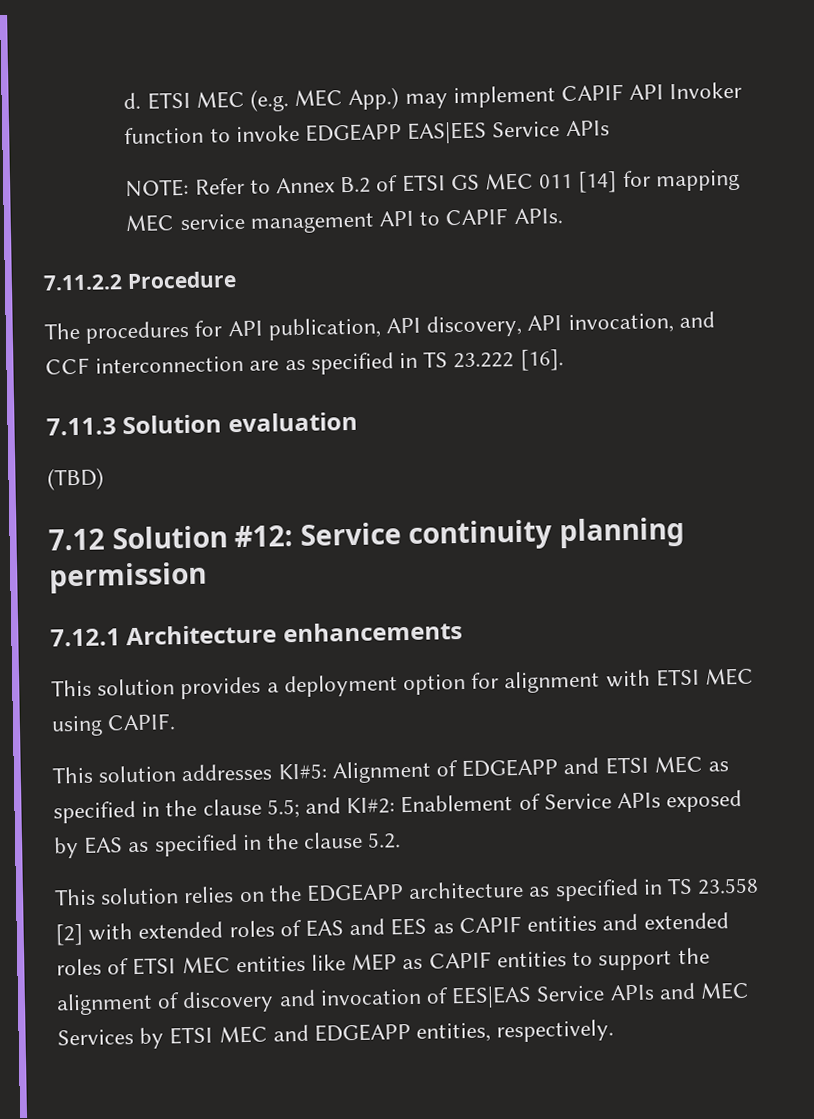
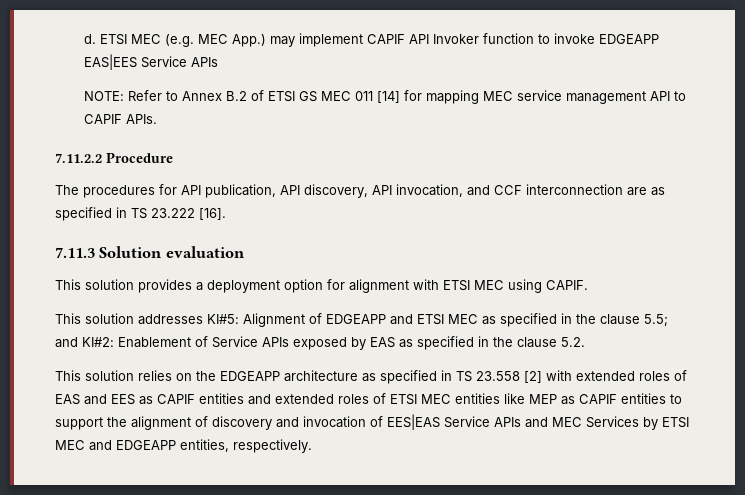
- (TBD)
- 7.12 Solution #12: Service continuity planning permission
- 7.12.1 Architecture enhancements

